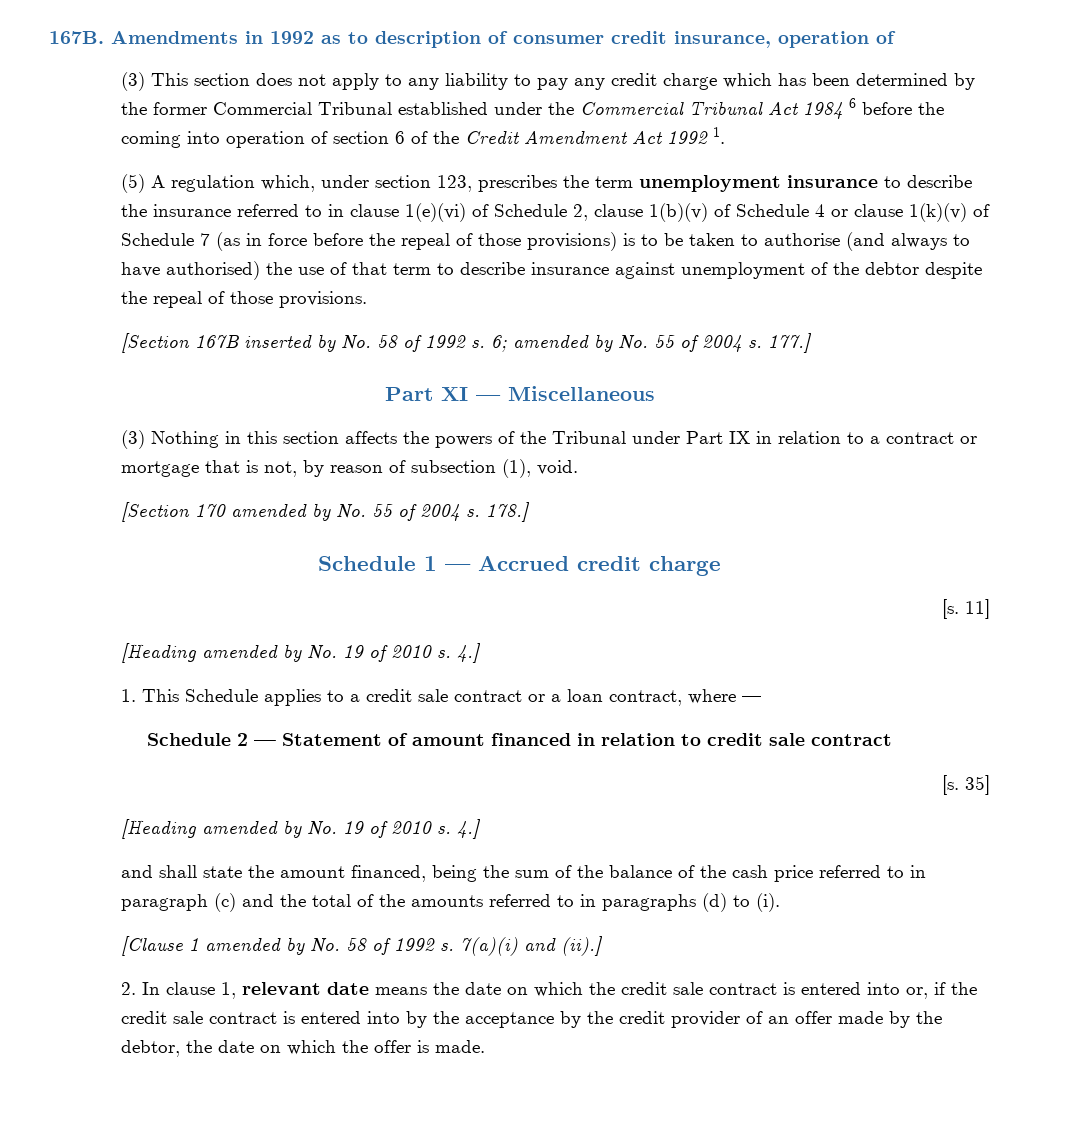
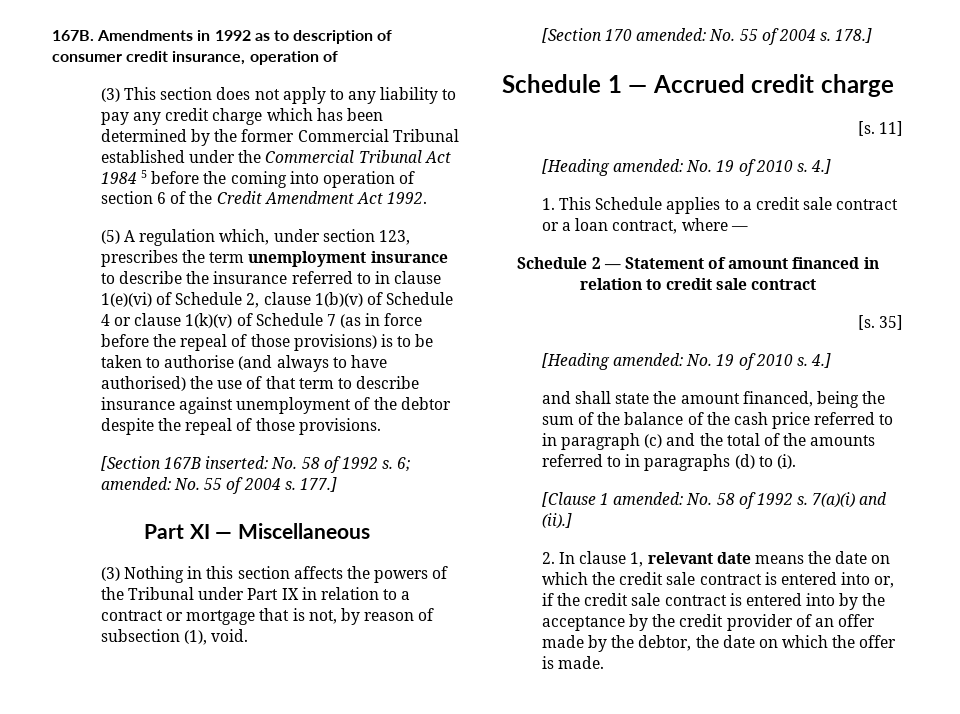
- (3) This section does not apply to any liability to pay any credit charge which has been determined by the former Commercial Tribunal established under the Commercial Tribunal Act 1984 6 before the coming into operation of section 6 of the Credit Amendment Act 1992 1.
+ (3) This section does not apply to any liability to pay any credit charge which has been determined by the former Commercial Tribunal established under the Commercial Tribunal Act 1984 5 before the coming into operation of section 6 of the Credit Amendment Act 1992.
- [Section 167B inserted by No. 58 of 1992 s.
+ [Section 167B inserted: No. 58 of 1992 s.
- 6; amended by No. 55 of 2004 s.
+ 6; amended: No. 55 of 2004 s.
- [Section 170 amended by No. 55 of 2004 s.
+ [Section 170 amended: No. 55 of 2004 s.
  11]
- [Heading amended by No. 19 of 2010 s.
+ [Heading amended: No. 19 of 2010 s.
  35]
- [Heading amended by No. 19 of 2010 s.
+ [Heading amended: No. 19 of 2010 s.
- [Clause 1 amended by No. 58 of 1992 s.
+ [Clause 1 amended: No. 58 of 1992 s.

